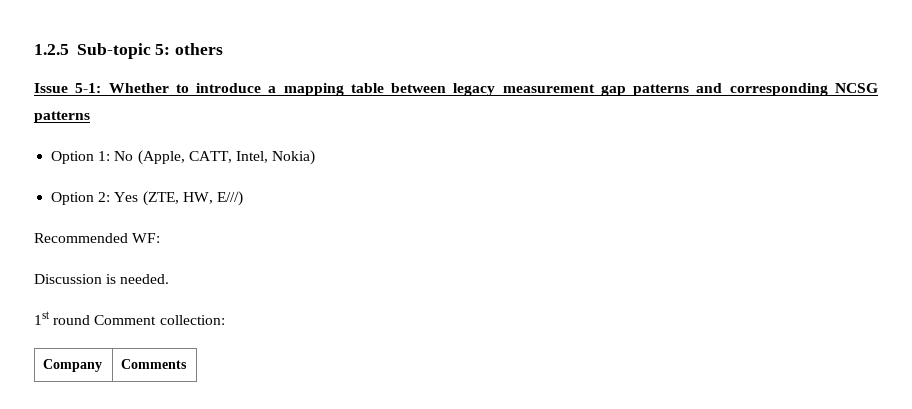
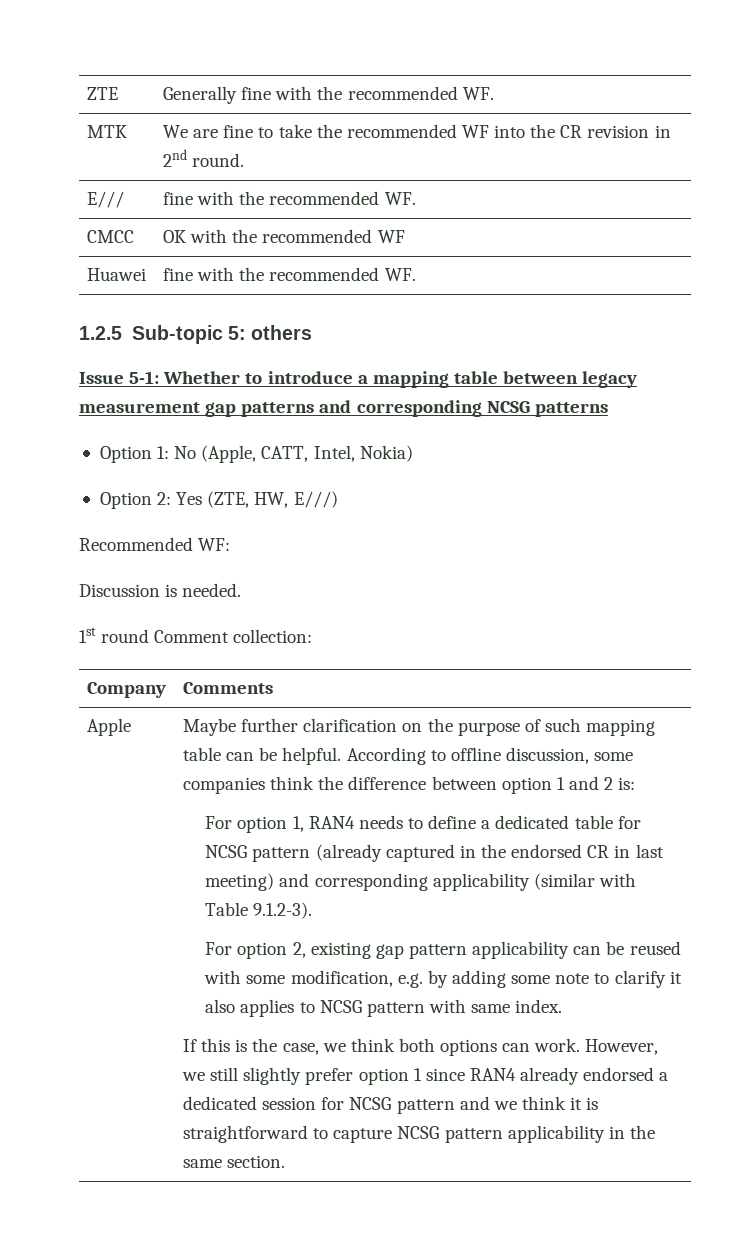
+ ZTE | Generally fine with the recommended WF.
+ MTK | We are fine to take the recommended WF into the CR revision in 2nd round.
+ E/// | fine with the recommended WF.
+ CMCC | OK with the recommended WF
+ Huawei | fine with the recommended WF.
+ Apple | Maybe further clarification on the purpose of such mapping table can be helpful. According to offline discussion, some companies think the difference between option 1 and 2 is:
+ For option 1, RAN4 needs to define a dedicated table for NCSG pattern (already captured in the endorsed CR in last meeting) and corresponding applicability (similar with Table 9.1.2-3).
+ For option 2, existing gap pattern applicability can be reused with some modification, e.g. by adding some note to clarify it also applies to NCSG pattern with same index.
+ If this is the case, we think both options can work. However, we still slightly prefer option 1 since RAN4 already endorsed a dedicated session for NCSG pattern and we think it is straightforward to capture NCSG pattern applicability in the same section.

